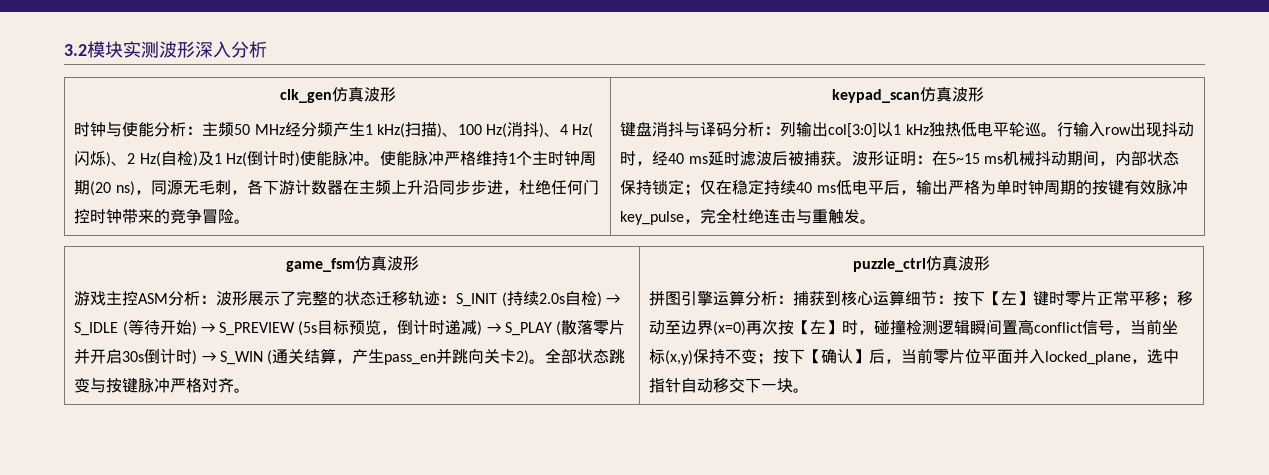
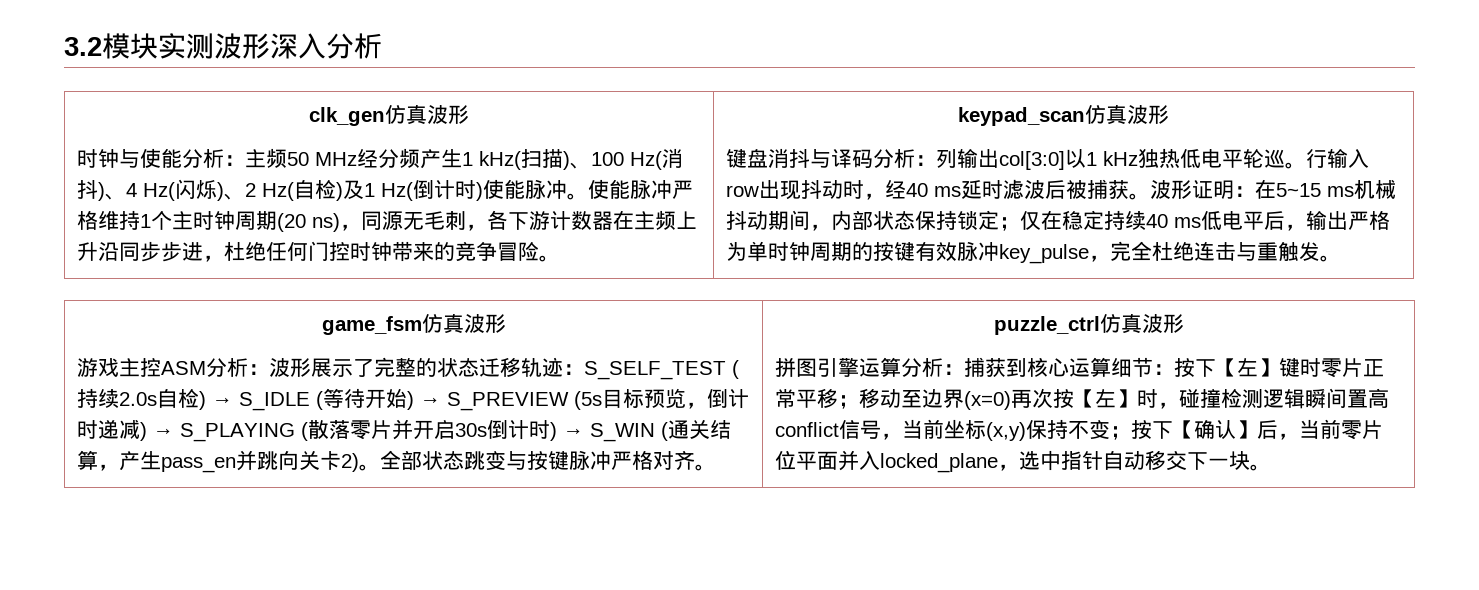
- 游戏主控ASM分析：波形展示了完整的状态迁移轨迹：S_INIT (持续2.0s自检) → S_IDLE (等待开始) → S_PREVIEW (5s目标预览，倒计时递减) → S_PLAY (散落零片并开启30s倒计时) → S_WIN (通关结算，产生pass_en并跳向关卡2)。
+ 游戏主控ASM分析：波形展示了完整的状态迁移轨迹：S_SELF_TEST (持续2.0s自检) → S_IDLE (等待开始) → S_PREVIEW (5s目标预览，倒计时递减) → S_PLAYING (散落零片并开启30s倒计时) → S_WIN (通关结算，产生pass_en并跳向关卡2)。

